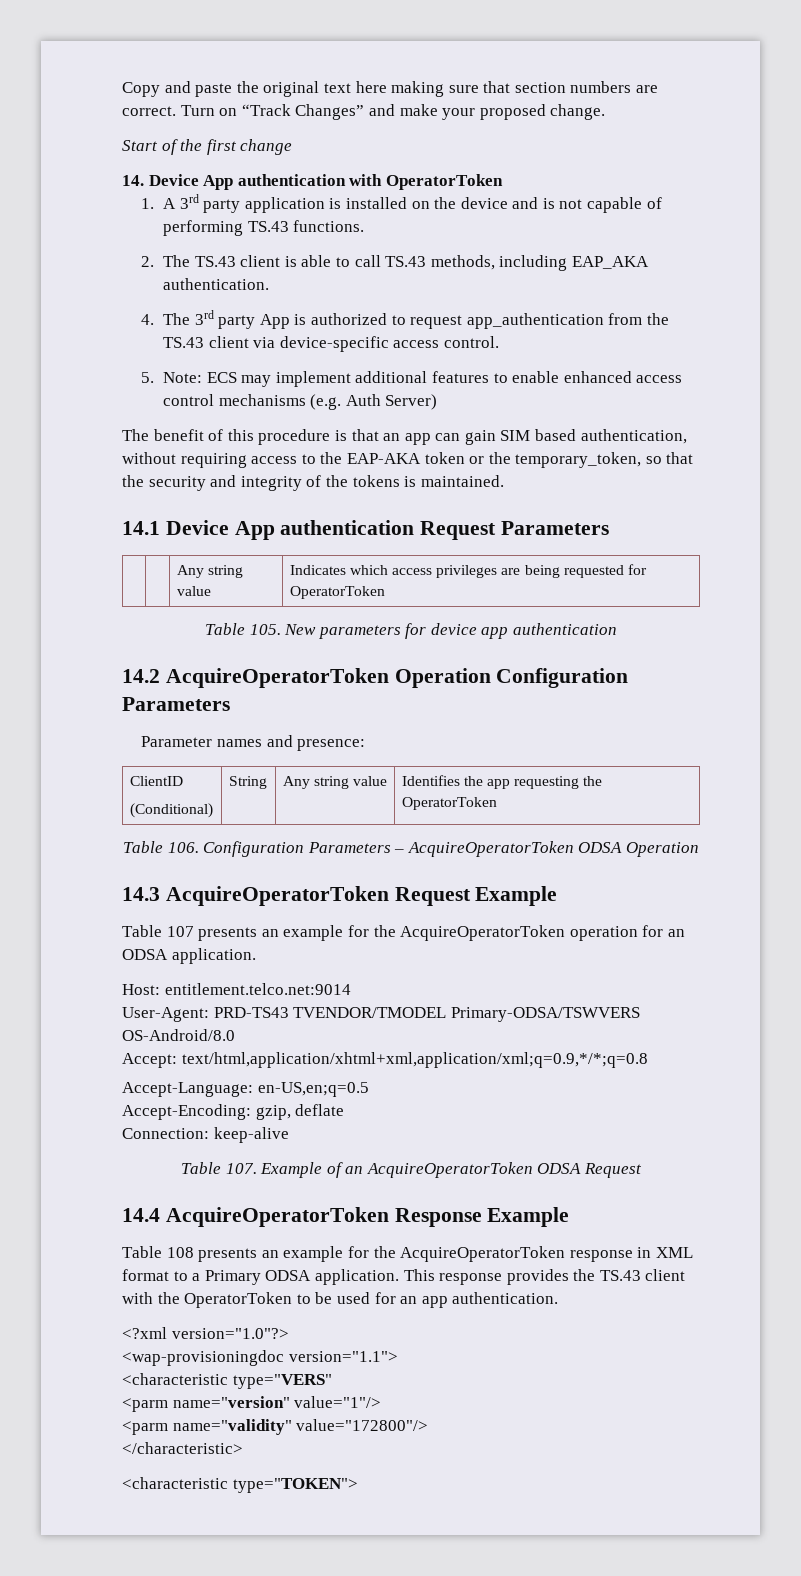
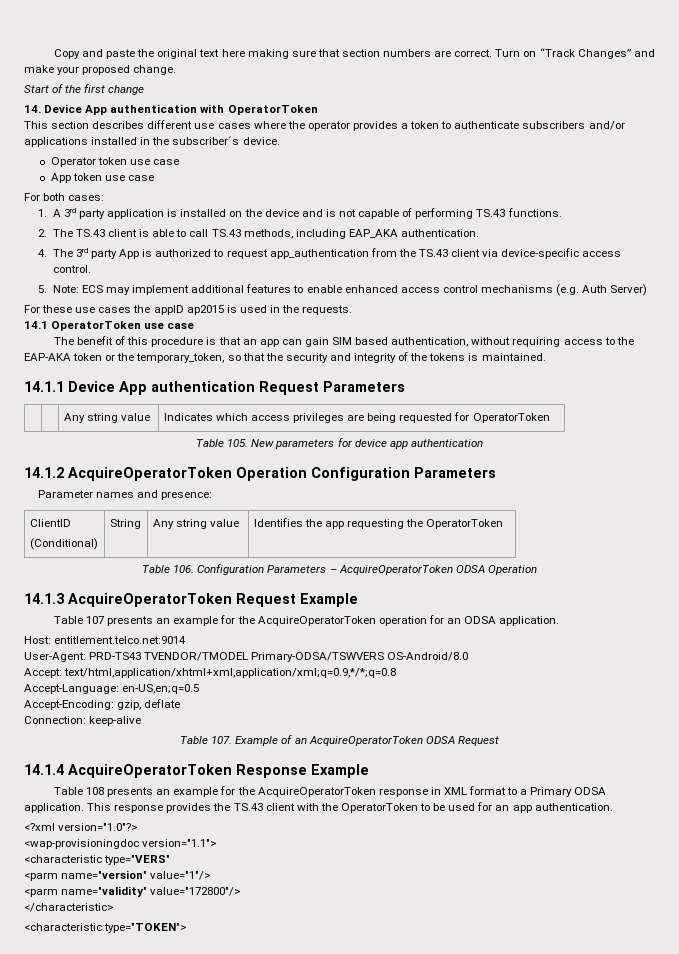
+ This section describes different use cases where the operator provides a token to authenticate subscribers and/or applications installed in the subscriber´s device.
+ Operator token use case
+ App token use case
+ For both cases:
+ For these use cases the appID ap2015 is used in the requests.
+ 14.1 OperatorToken use case
- 14.1 Device App authentication Request Parameters
+ 14.1.1 Device App authentication Request Parameters
- 14.2 AcquireOperatorToken Operation Configuration Parameters
+ 14.1.2 AcquireOperatorToken Operation Configuration Parameters
- 14.3 AcquireOperatorToken Request Example
+ 14.1.3 AcquireOperatorToken Request Example
- 14.4 AcquireOperatorToken Response Example
+ 14.1.4 AcquireOperatorToken Response Example

